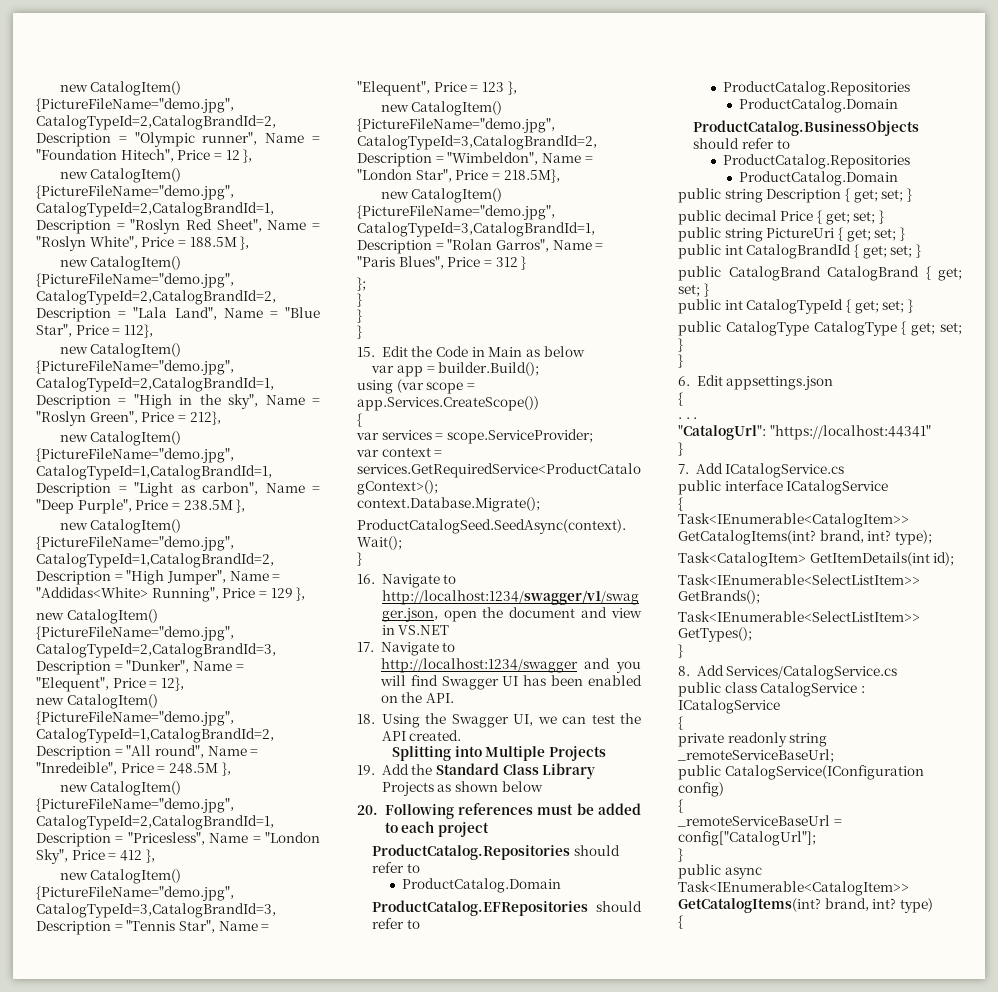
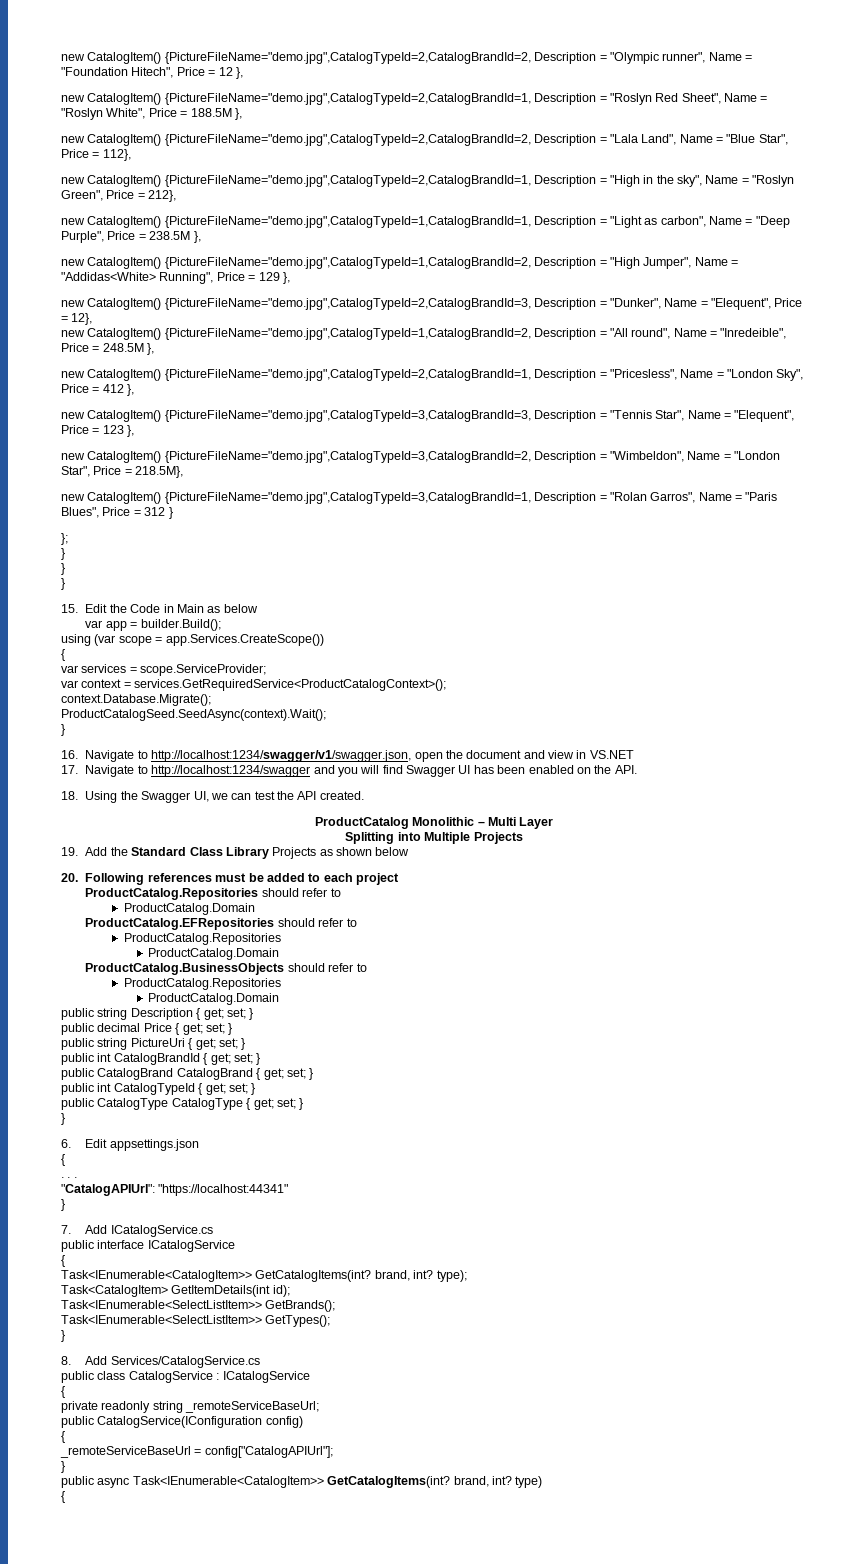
+ ProductCatalog Monolithic – Multi Layer
- "CatalogUrl": "https://localhost:44341"
+ "CatalogAPIUrl": "https://localhost:44341"
- _remoteServiceBaseUrl = config["CatalogUrl"];
+ _remoteServiceBaseUrl = config["CatalogAPIUrl"];

